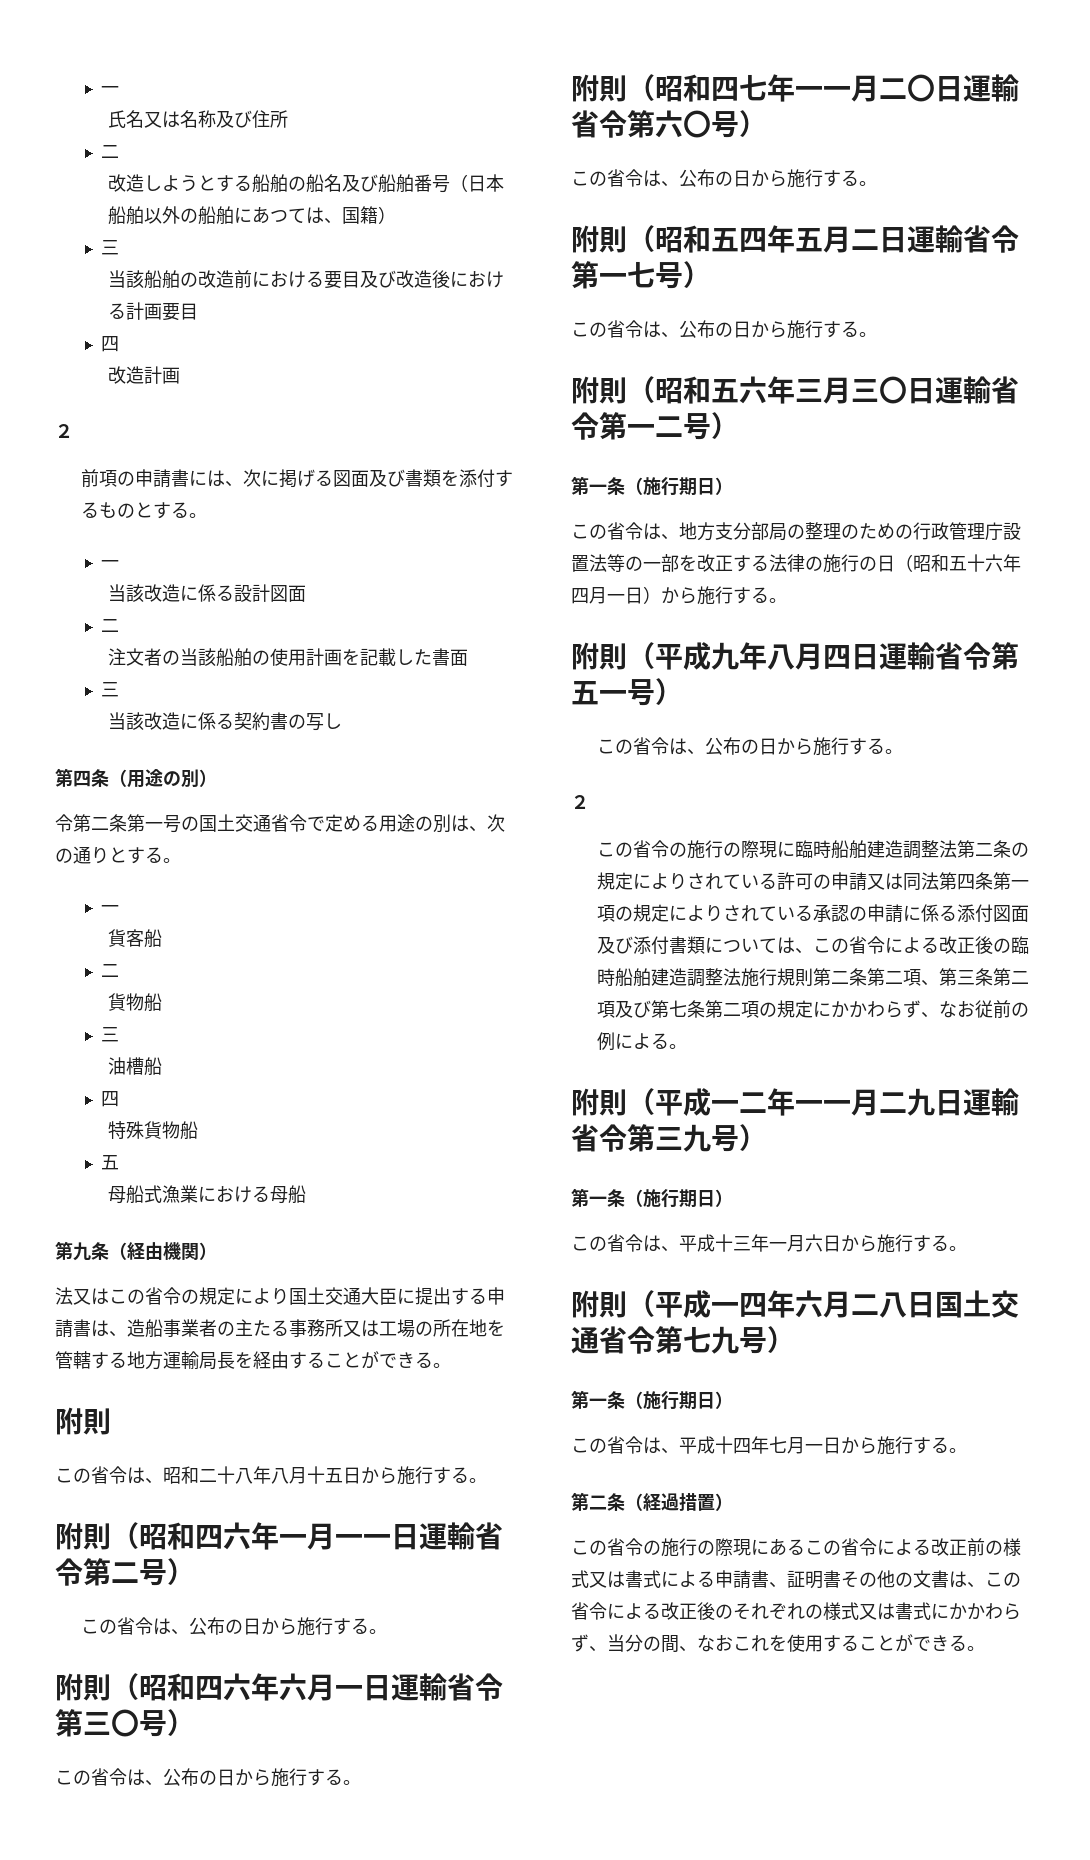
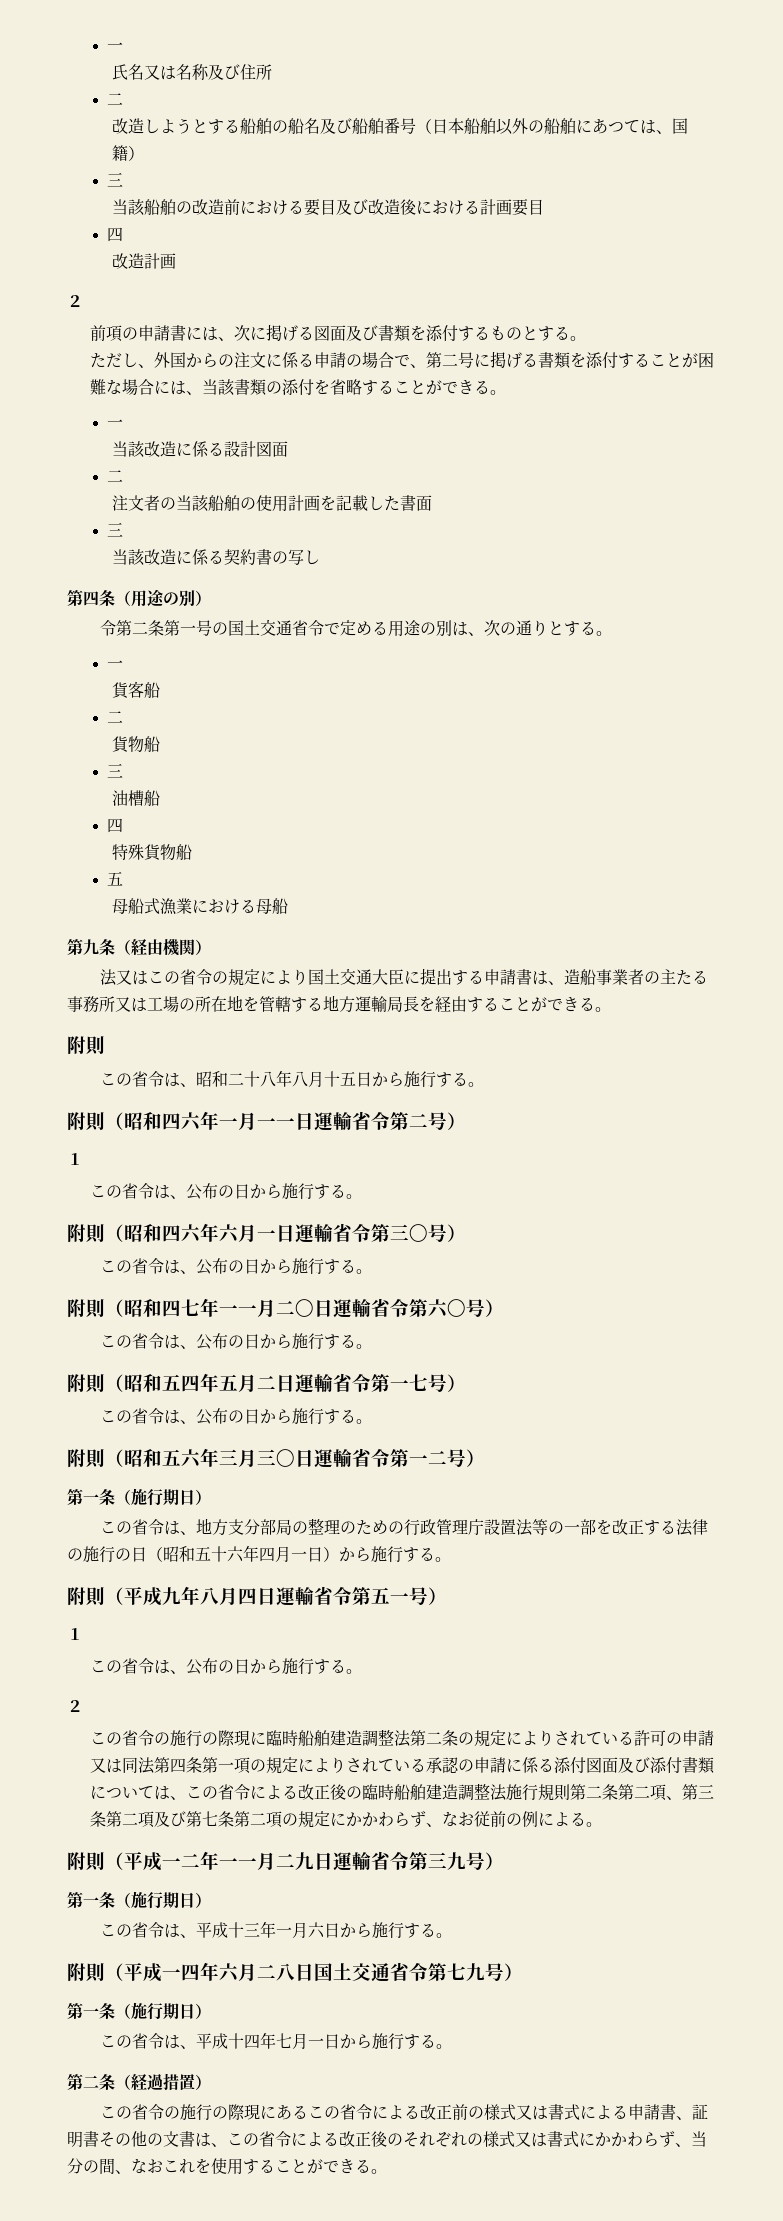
+ ただし、外国からの注文に係る申請の場合で、第二号に掲げる書類を添付することが困難な場合には、当該書類の添付を省略することができる。
  附則（昭和四六年一月一一日運輸省令第二号）
+ １
  附則（平成九年八月四日運輸省令第五一号）
+ １

